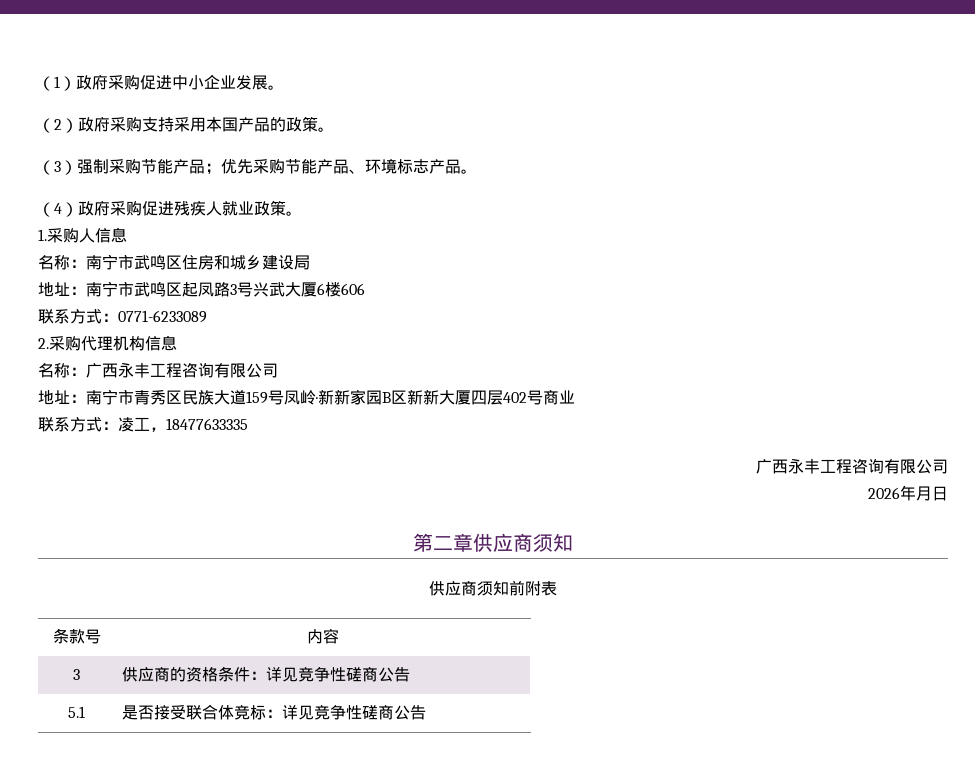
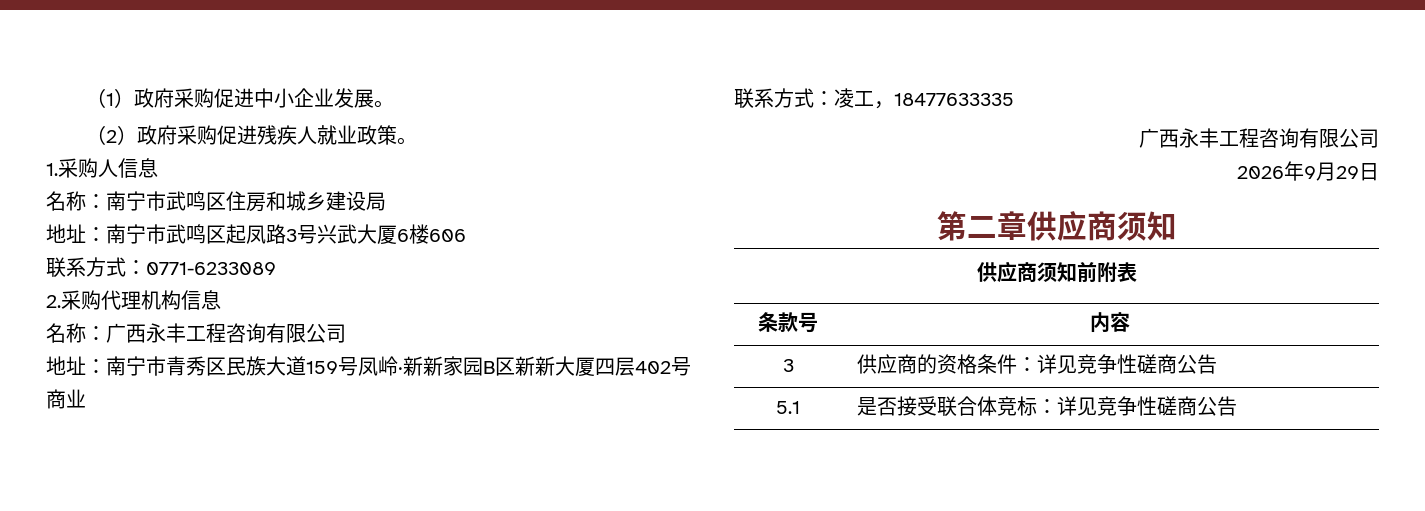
- （2）政府采购支持采用本国产品的政策。
- （3）强制采购节能产品；优先采购节能产品、环境标志产品。
- （4）政府采购促进残疾人就业政策。
+ （2）政府采购促进残疾人就业政策。
- 2026年月日
+ 2026年9月29日

